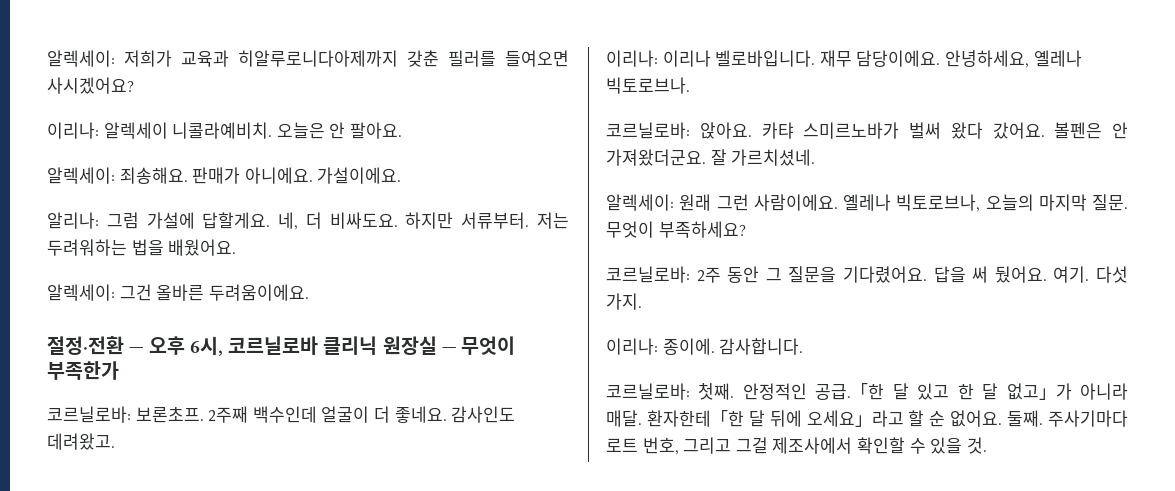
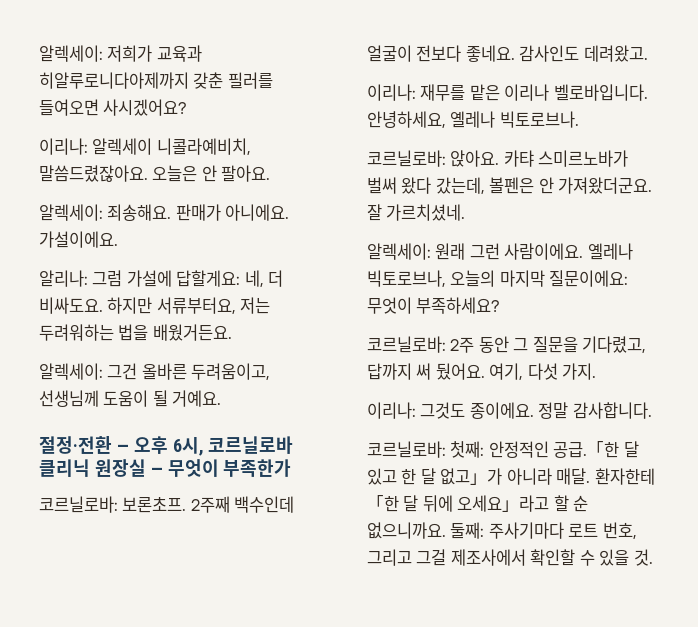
- 이리나: 알렉세이 니콜라예비치.
+ 이리나: 알렉세이 니콜라예비치, 말씀드렸잖아요.
- 알리나: 그럼 가설에 답할게요. 네, 더 비싸도요.
+ 알리나: 그럼 가설에 답할게요: 네, 더 비싸도요.
- 하지만 서류부터. 저는 두려워하는 법을 배웠어요.
+ 하지만 서류부터요, 저는 두려워하는 법을 배웠거든요.
- 알렉세이: 그건 올바른 두려움이에요.
+ 알렉세이: 그건 올바른 두려움이고, 선생님께 도움이 될 거예요.
- 2주째 백수인데 얼굴이 더 좋네요.
+ 2주째 백수인데 얼굴이 전보다 좋네요.
- 이리나: 이리나 벨로바입니다. 재무 담당이에요.
+ 이리나: 재무를 맡은 이리나 벨로바입니다.
- 카탸 스미르노바가 벌써 왔다 갔어요. 볼펜은 안 가져왔더군요.
+ 카탸 스미르노바가 벌써 왔다 갔는데, 볼펜은 안 가져왔더군요.
- 옐레나 빅토로브나, 오늘의 마지막 질문. 무엇이 부족하세요?
+ 옐레나 빅토로브나, 오늘의 마지막 질문이에요: 무엇이 부족하세요?
- 코르닐로바: 2주 동안 그 질문을 기다렸어요. 답을 써 뒀어요.
+ 코르닐로바: 2주 동안 그 질문을 기다렸고, 답까지 써 뒀어요.
- 여기. 다섯 가지.
+ 여기, 다섯 가지.
- 이리나: 종이에. 감사합니다.
+ 이리나: 그것도 종이에요. 정말 감사합니다.
- 코르닐로바: 첫째. 안정적인 공급.
+ 코르닐로바: 첫째: 안정적인 공급.
- 환자한테「한 달 뒤에 오세요」라고 할 순 없어요. 둘째. 주사기마다 로트 번호, 그리고 그걸 제조사에서 확인할 수 있을 것.
+ 환자한테「한 달 뒤에 오세요」라고 할 순 없으니까요. 둘째: 주사기마다 로트 번호, 그리고 그걸 제조사에서 확인할 수 있을 것.

